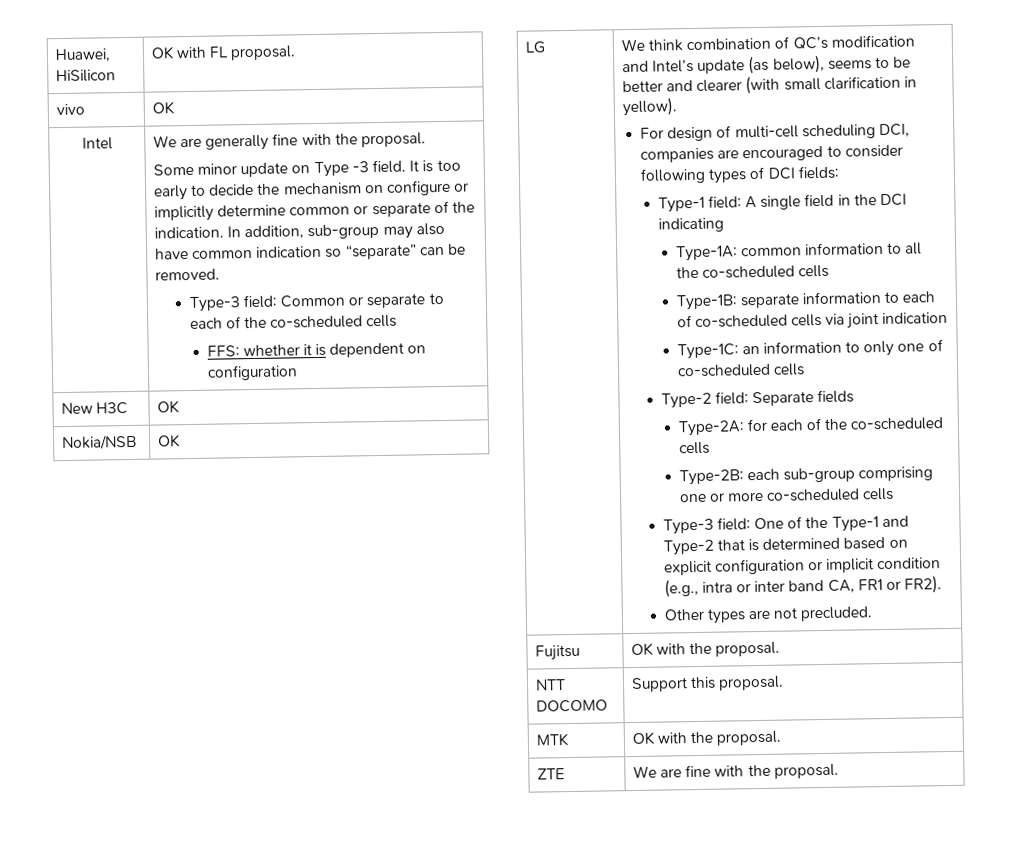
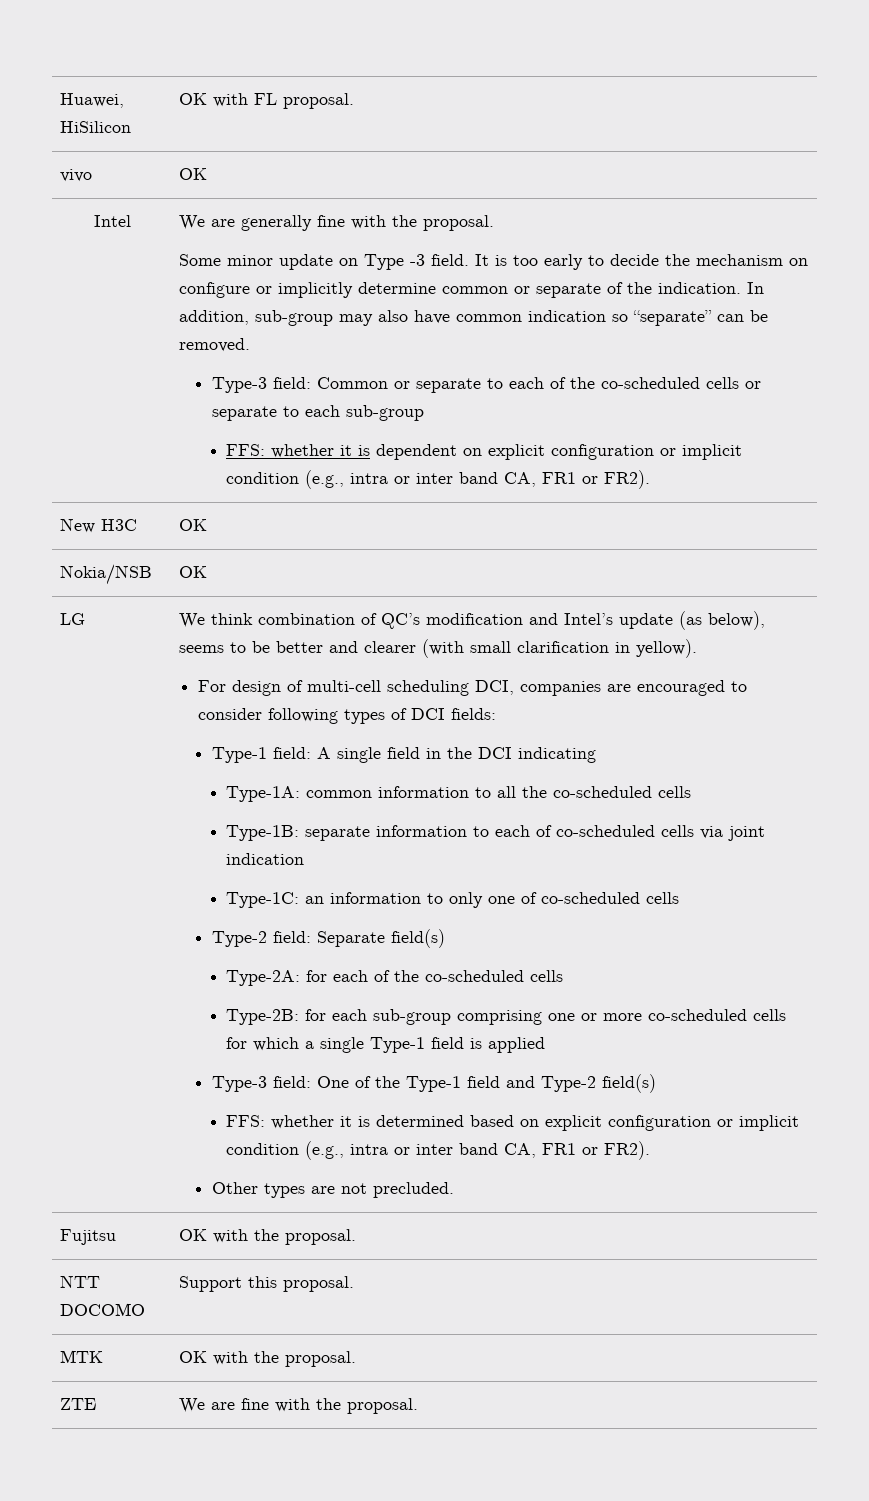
- Type-3 field: Common or separate to each of the co-scheduled cells
+ Type-3 field: Common or separate to each of the co-scheduled cells or separate to each sub-group
- FFS: whether it is dependent on configuration
+ FFS: whether it is dependent on explicit configuration or implicit condition (e.g., intra or inter band CA, FR1 or FR2).
- Type-2 field: Separate fields
+ Type-2 field: Separate field(s)
- Type-2B: each sub-group comprising one or more co-scheduled cells
+ Type-2B: for each sub-group comprising one or more co-scheduled cells for which a single Type-1 field is applied
- Type-3 field: One of the Type-1 and Type-2 that is determined based on explicit configuration or implicit condition (e.g., intra or inter band CA, FR1 or FR2).
+ Type-3 field: One of the Type-1 field and Type-2 field(s)
+ FFS: whether it is determined based on explicit configuration or implicit condition (e.g., intra or inter band CA, FR1 or FR2).

